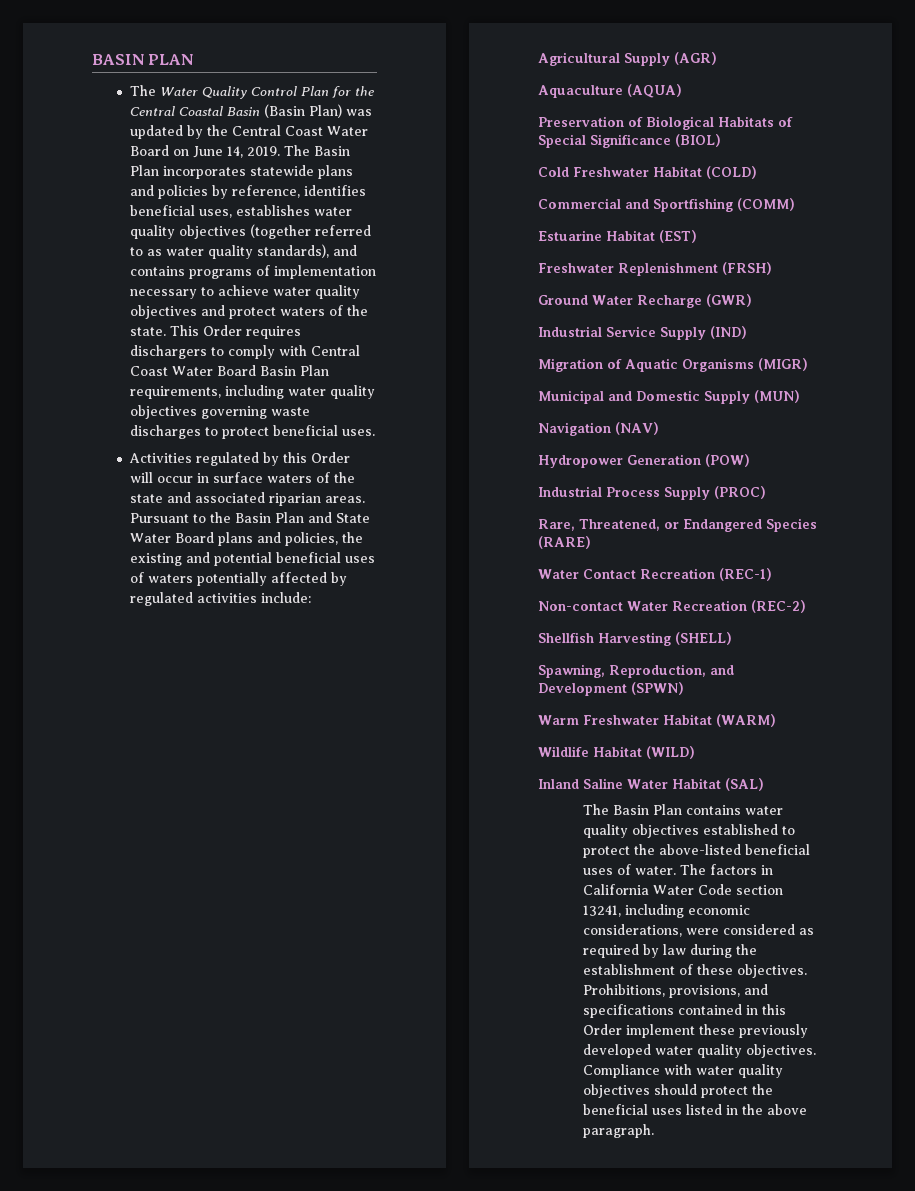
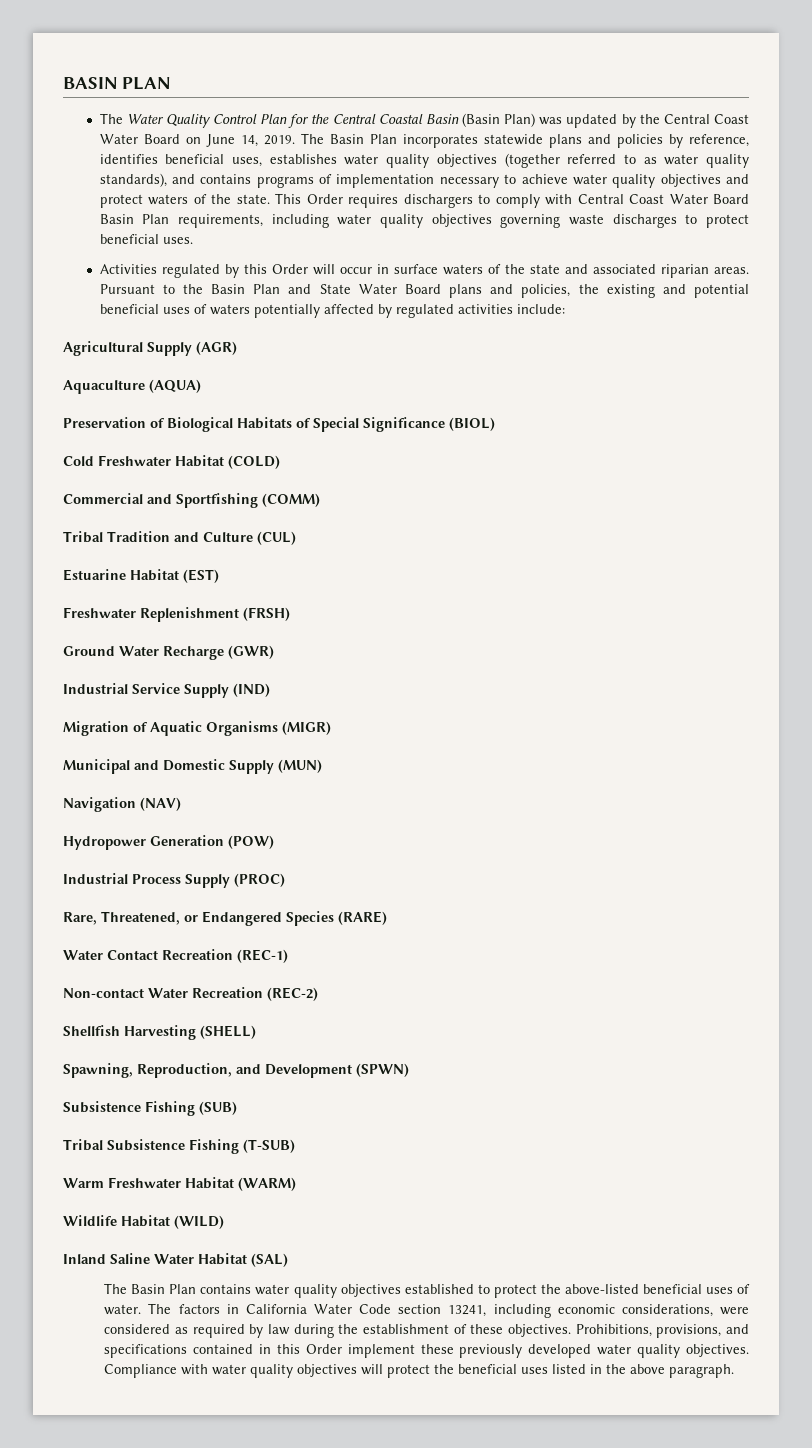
+ Tribal Tradition and Culture (CUL)
+ Subsistence Fishing (SUB)
+ Tribal Subsistence Fishing (T-SUB)
- Compliance with water quality objectives should protect the beneficial uses listed in the above paragraph.
+ Compliance with water quality objectives will protect the beneficial uses listed in the above paragraph.

